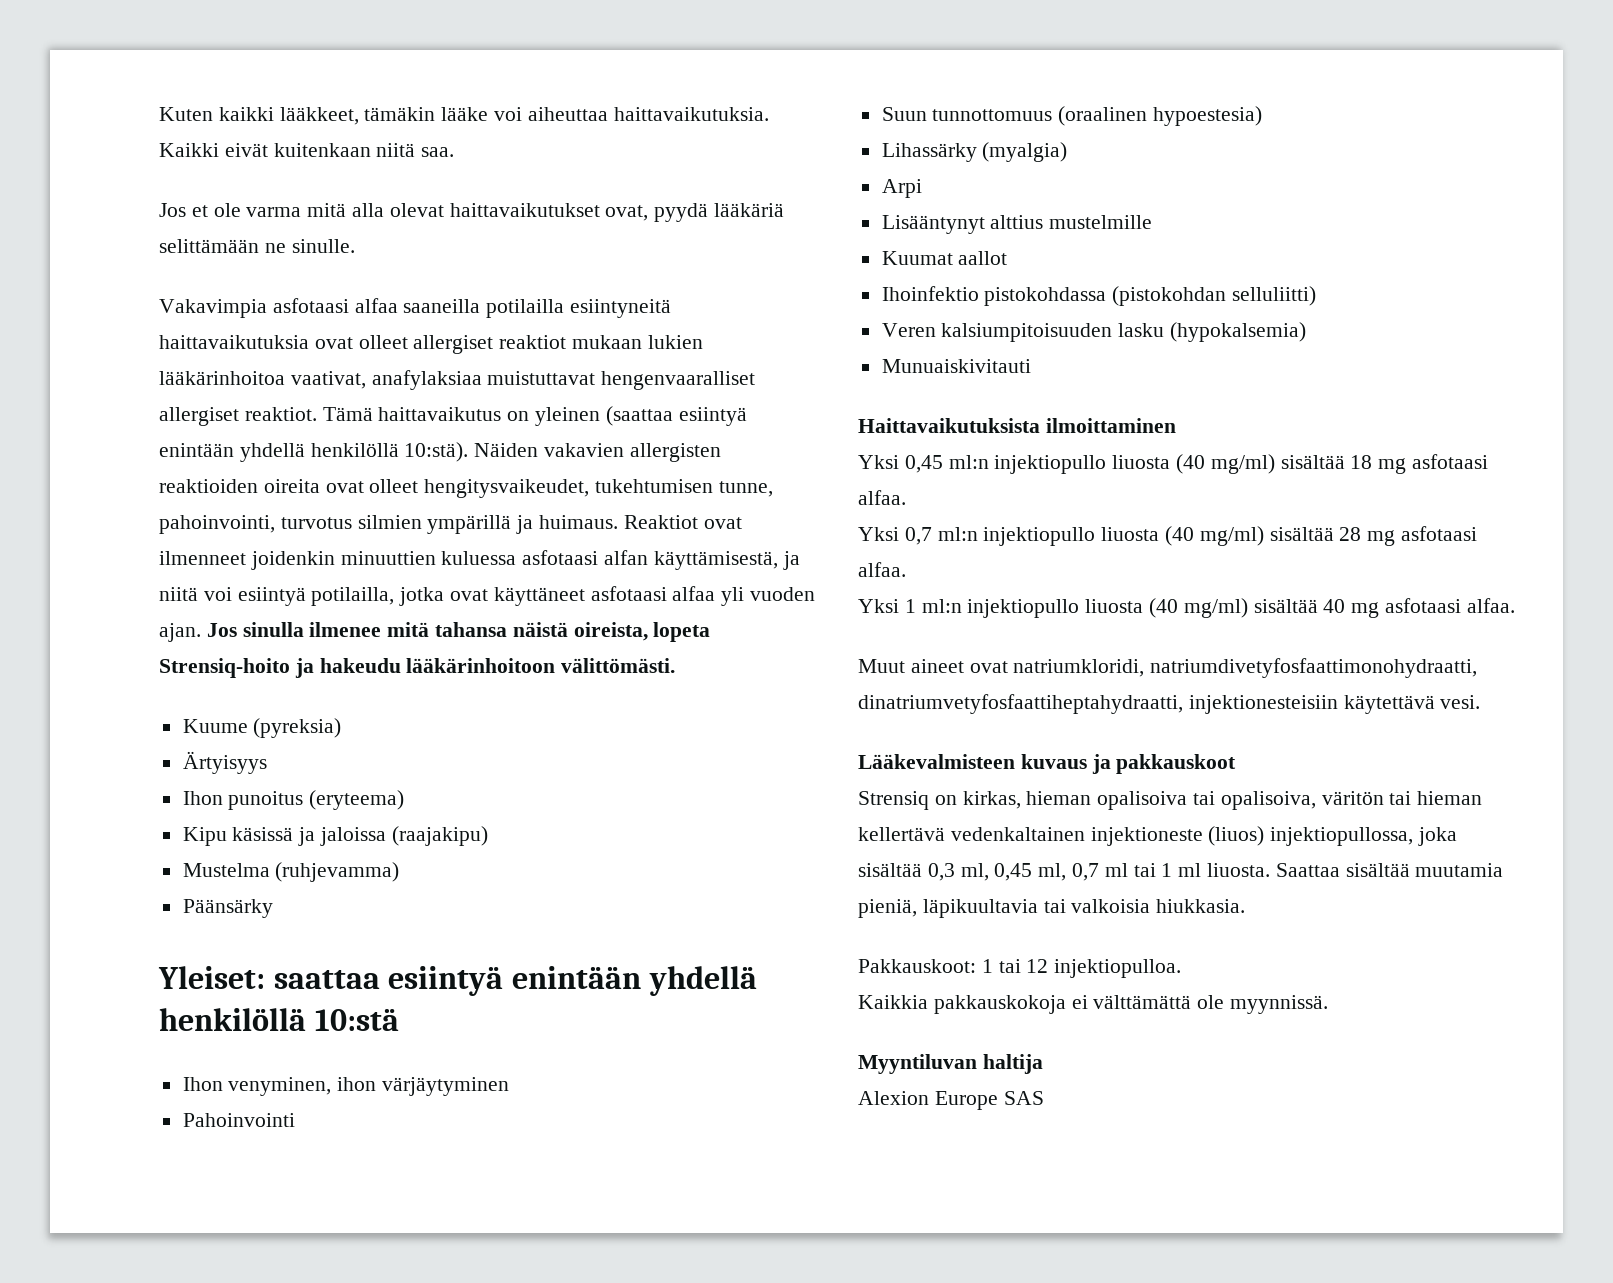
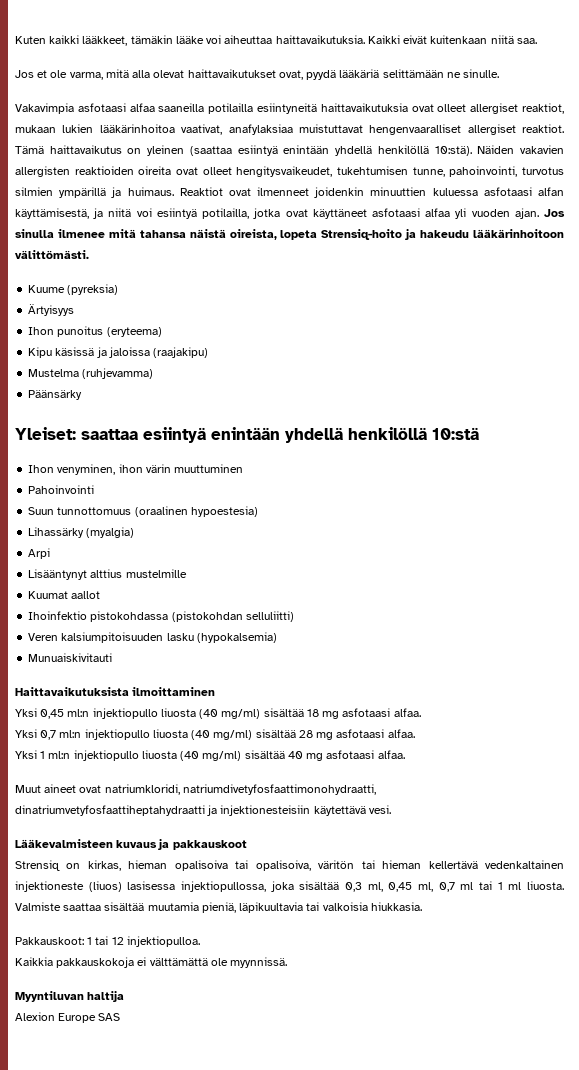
- Jos et ole varma mitä alla olevat haittavaikutukset ovat, pyydä lääkäriä selittämään ne sinulle.
+ Jos et ole varma, mitä alla olevat haittavaikutukset ovat, pyydä lääkäriä selittämään ne sinulle.
- Vakavimpia asfotaasi alfaa saaneilla potilailla esiintyneitä haittavaikutuksia ovat olleet allergiset reaktiot mukaan lukien lääkärinhoitoa vaativat, anafylaksiaa muistuttavat hengenvaaralliset allergiset reaktiot.
+ Vakavimpia asfotaasi alfaa saaneilla potilailla esiintyneitä haittavaikutuksia ovat olleet allergiset reaktiot, mukaan lukien lääkärinhoitoa vaativat, anafylaksiaa muistuttavat hengenvaaralliset allergiset reaktiot.
- Ihon venyminen, ihon värjäytyminen
+ Ihon venyminen, ihon värin muuttuminen
- Muut aineet ovat natriumkloridi, natriumdivetyfosfaattimonohydraatti, dinatriumvetyfosfaattiheptahydraatti, injektionesteisiin käytettävä vesi.
+ Muut aineet ovat natriumkloridi, natriumdivetyfosfaattimonohydraatti, dinatriumvetyfosfaattiheptahydraatti ja injektionesteisiin käytettävä vesi.
- Strensiq on kirkas, hieman opalisoiva tai opalisoiva, väritön tai hieman kellertävä vedenkaltainen injektioneste (liuos) injektiopullossa, joka sisältää 0,3 ml, 0,45 ml, 0,7 ml tai 1 ml liuosta.
+ Strensiq on kirkas, hieman opalisoiva tai opalisoiva, väritön tai hieman kellertävä vedenkaltainen injektioneste (liuos) lasisessa injektiopullossa, joka sisältää 0,3 ml, 0,45 ml, 0,7 ml tai 1 ml liuosta.
- Saattaa sisältää muutamia pieniä, läpikuultavia tai valkoisia hiukkasia.
+ Valmiste saattaa sisältää muutamia pieniä, läpikuultavia tai valkoisia hiukkasia.

